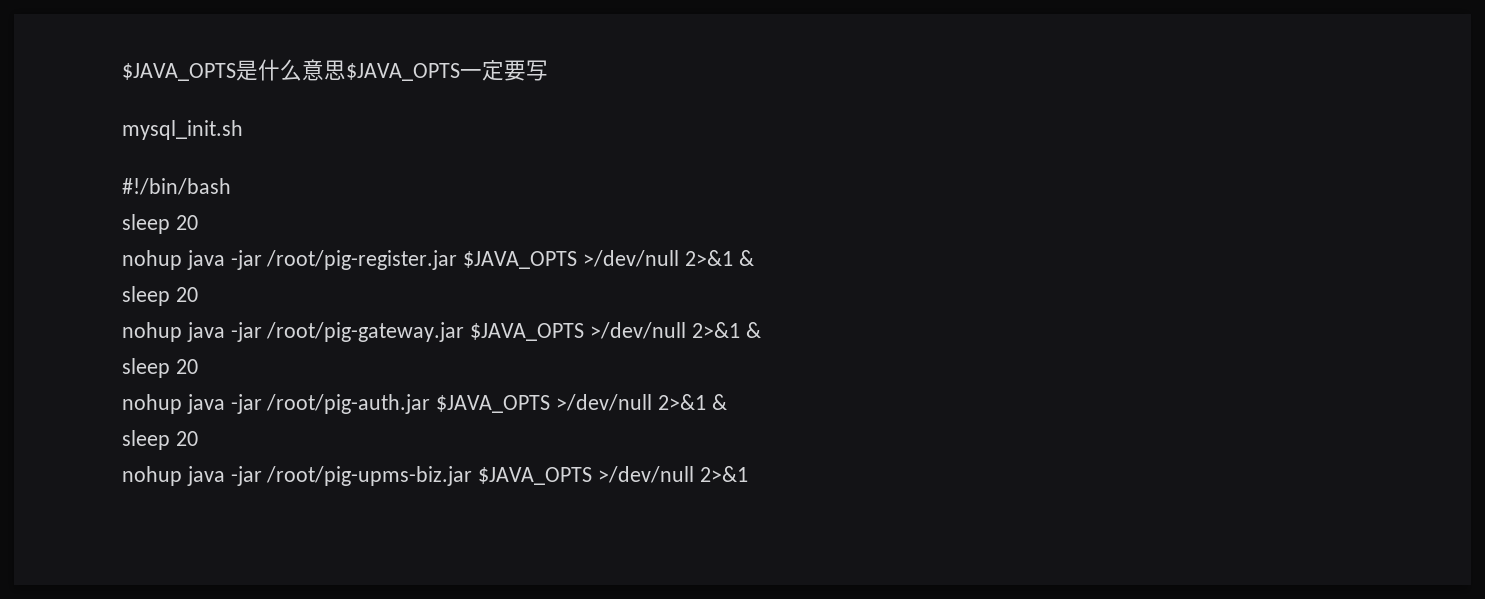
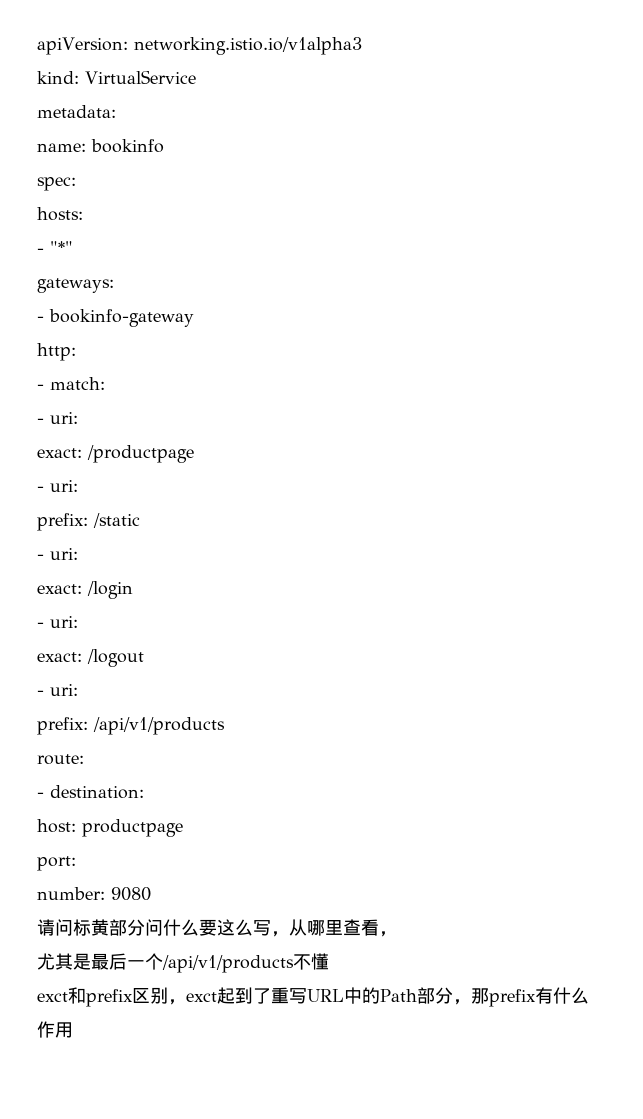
- $JAVA_OPTS是什么意思$JAVA_OPTS一定要写
- mysql_init.sh
- #!/bin/bash
- sleep 20
- nohup java -jar /root/pig-register.jar $JAVA_OPTS >/dev/null 2>&1 &
- sleep 20
- nohup java -jar /root/pig-gateway.jar $JAVA_OPTS >/dev/null 2>&1 &
- sleep 20
- nohup java -jar /root/pig-auth.jar $JAVA_OPTS >/dev/null 2>&1 &
- sleep 20
- nohup java -jar /root/pig-upms-biz.jar $JAVA_OPTS >/dev/null 2>&1
+ apiVersion: networking.istio.io/v1alpha3
+ kind: VirtualService
+ metadata:
+ name: bookinfo
+ spec:
+ hosts:
+ - "*"
+ gateways:
+ - bookinfo-gateway
+ http:
+ - match:
+ - uri:
+ exact: /productpage
+ - uri:
+ prefix: /static
+ - uri:
+ exact: /login
+ - uri:
+ exact: /logout
+ - uri:
+ prefix: /api/v1/products
+ route:
+ - destination:
+ host: productpage
+ port:
+ number: 9080
+ 请问标黄部分问什么要这么写，从哪里查看，
+ 尤其是最后一个/api/v1/products不懂
+ exct和prefix区别，exct起到了重写URL中的Path部分，那prefix有什么作用

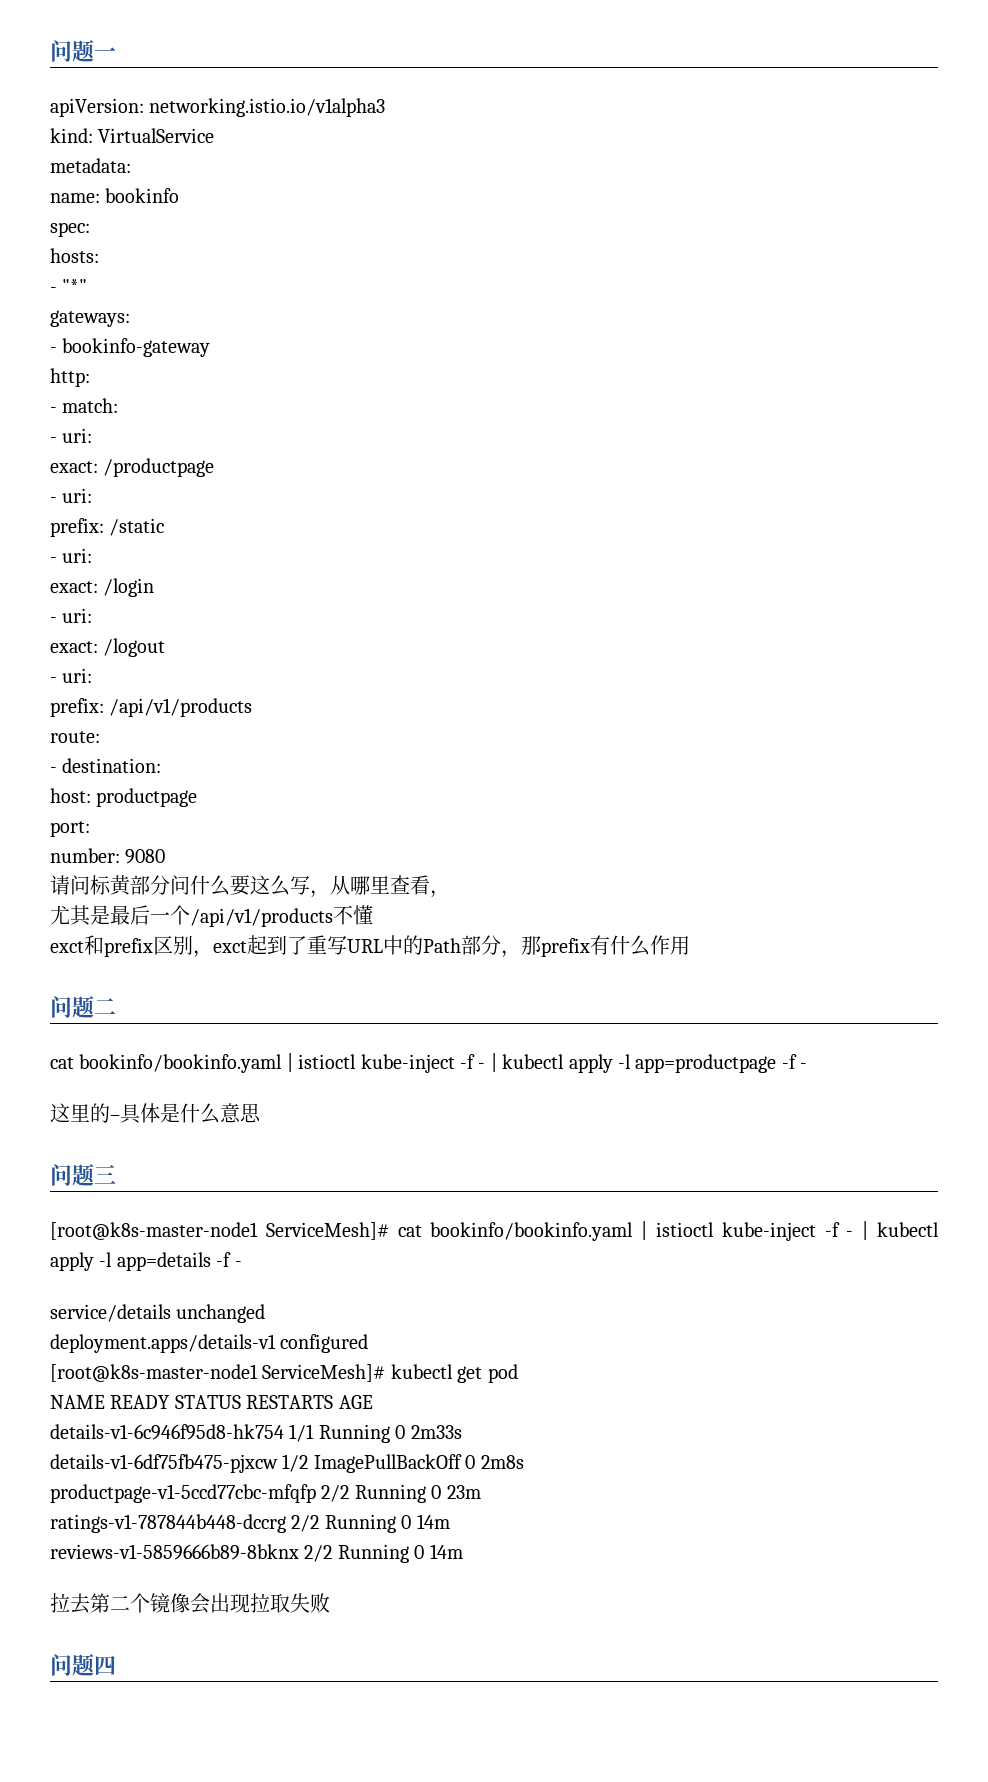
+ 问题一
+ 问题二
+ cat bookinfo/bookinfo.yaml | istioctl kube-inject -f - | kubectl apply -l app=productpage -f -
+ 这里的–具体是什么意思
+ 问题三
+ [root@k8s-master-node1 ServiceMesh]# cat bookinfo/bookinfo.yaml | istioctl kube-inject -f - | kubectl apply -l app=details -f -
+ service/details unchanged
+ deployment.apps/details-v1 configured
+ [root@k8s-master-node1 ServiceMesh]# kubectl get pod
+ NAME READY STATUS RESTARTS AGE
+ details-v1-6c946f95d8-hk754 1/1 Running 0 2m33s
+ details-v1-6df75fb475-pjxcw 1/2 ImagePullBackOff 0 2m8s
+ productpage-v1-5ccd77cbc-mfqfp 2/2 Running 0 23m
+ ratings-v1-787844b448-dccrg 2/2 Running 0 14m
+ reviews-v1-5859666b89-8bknx 2/2 Running 0 14m
+ 拉去第二个镜像会出现拉取失败
+ 问题四

